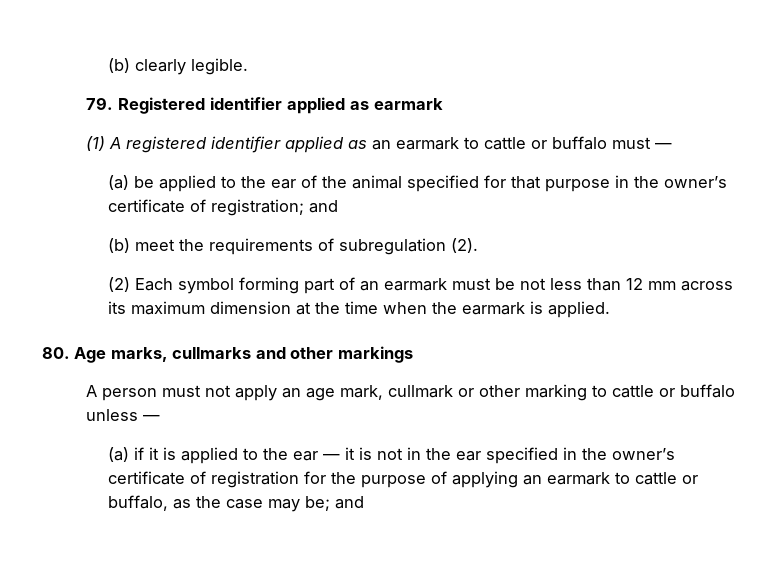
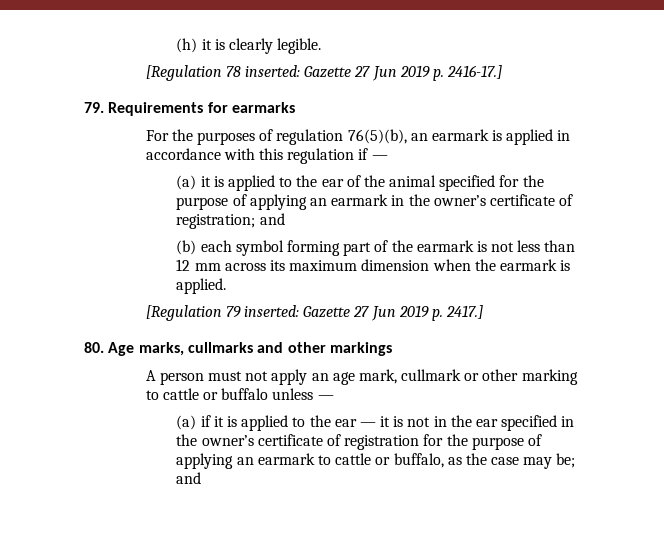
- (b) clearly legible.
+ (h) it is clearly legible.
- 79. Registered identifier applied as earmark
- (1) A registered identifier applied as an earmark to cattle or buffalo must —
- (a) be applied to the ear of the animal specified for that purpose in the owner’s certificate of registration; and
+ [Regulation 78 inserted: Gazette 27 Jun 2019 p. 2416-17.]
+ 79. Requirements for earmarks
+ For the purposes of regulation 76(5)(b), an earmark is applied in accordance with this regulation if —
+ (a) it is applied to the ear of the animal specified for the purpose of applying an earmark in the owner’s certificate of registration; and
- (b) meet the requirements of subregulation (2).
- (2) Each symbol forming part of an earmark must be not less than 12 mm across its maximum dimension at the time when the earmark is applied.
+ (b) each symbol forming part of the earmark is not less than 12 mm across its maximum dimension when the earmark is applied.
+ [Regulation 79 inserted: Gazette 27 Jun 2019 p. 2417.]

